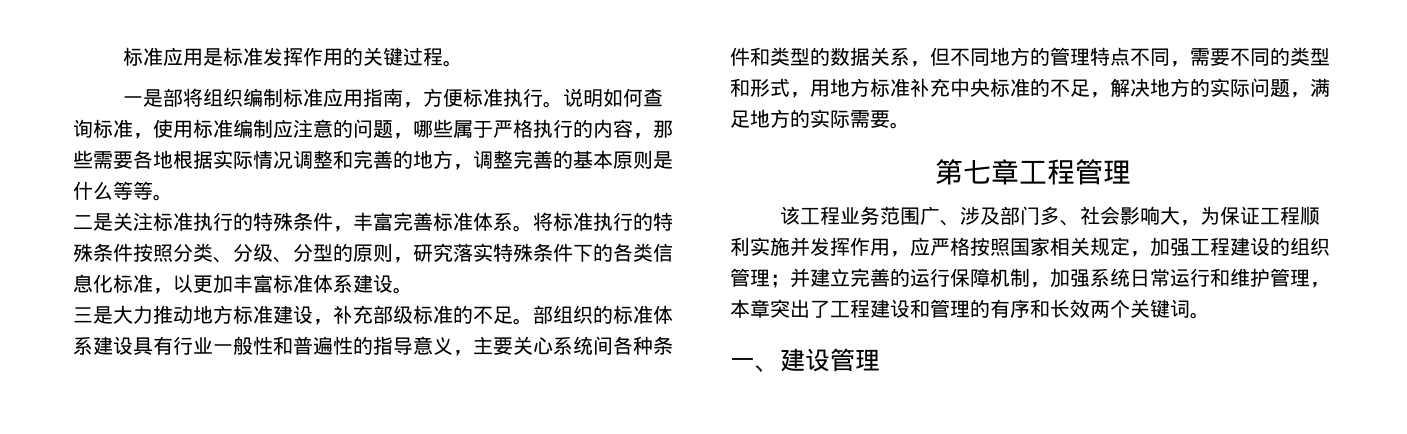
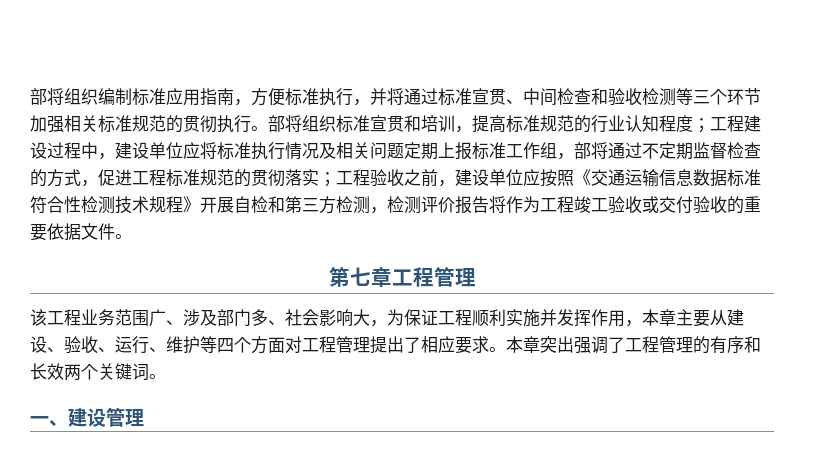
- 标准应用是标准发挥作用的关键过程。
- 一是部将组织编制标准应用指南，方便标准执行。说明如何查询标准，使用标准编制应注意的问题，哪些属于严格执行的内容，那些需要各地根据实际情况调整和完善的地方，调整完善的基本原则是什么等等。
- 二是关注标准执行的特殊条件，丰富完善标准体系。将标准执行的特殊条件按照分类、分级、分型的原则，研究落实特殊条件下的各类信息化标准，以更加丰富标准体系建设。
- 三是大力推动地方标准建设，补充部级标准的不足。部组织的标准体系建设具有行业一般性和普遍性的指导意义，主要关心系统间各种条件和类型的数据关系，但不同地方的管理特点不同，需要不同的类型和形式，用地方标准补充中央标准的不足，解决地方的实际问题，满足地方的实际需要。
+ 部将组织编制标准应用指南，方便标准执行，并将通过标准宣贯、中间检查和验收检测等三个环节加强相关标准规范的贯彻执行。部将组织标准宣贯和培训，提高标准规范的行业认知程度；工程建设过程中，建设单位应将标准执行情况及相关问题定期上报标准工作组，部将通过不定期监督检查的方式，促进工程标准规范的贯彻落实；工程验收之前，建设单位应按照《交通运输信息数据标准符合性检测技术规程》开展自检和第三方检测，检测评价报告将作为工程竣工验收或交付验收的重要依据文件。
- 该工程业务范围广、涉及部门多、社会影响大，为保证工程顺利实施并发挥作用，应严格按照国家相关规定，加强工程建设的组织管理；并建立完善的运行保障机制，加强系统日常运行和维护管理，本章突出了工程建设和管理的有序和长效两个关键词。
+ 该工程业务范围广、涉及部门多、社会影响大，为保证工程顺利实施并发挥作用，本章主要从建设、验收、运行、维护等四个方面对工程管理提出了相应要求。本章突出强调了工程管理的有序和长效两个关键词。

